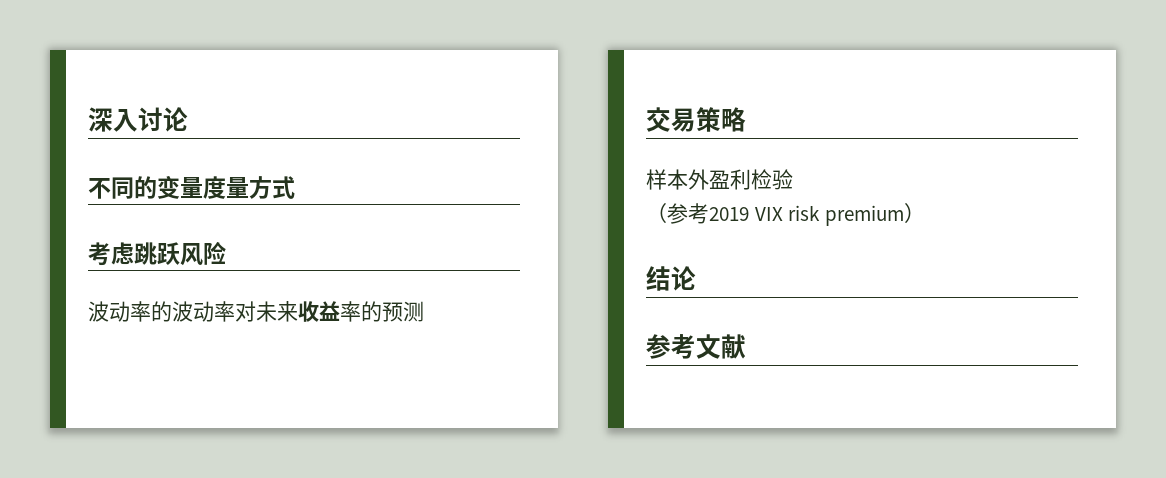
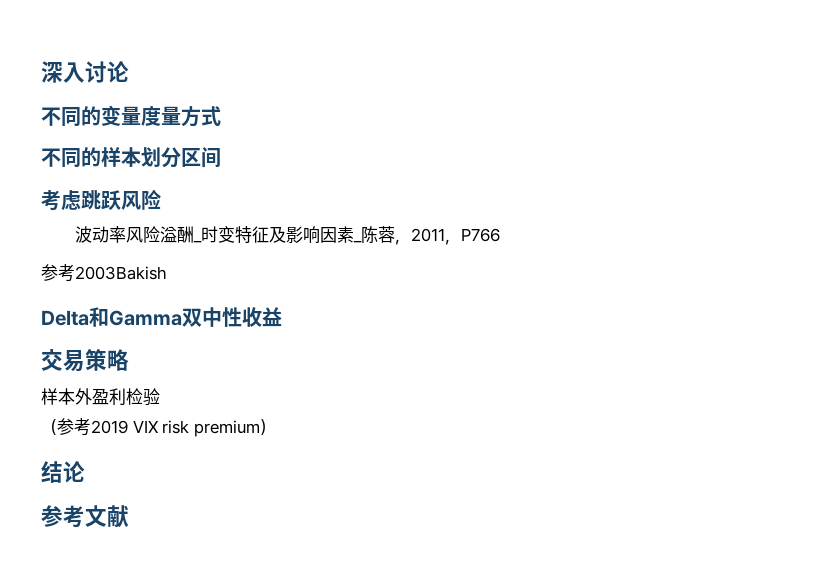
+ 不同的样本划分区间
- 波动率的波动率对未来收益率的预测
+ 波动率风险溢酬_时变特征及影响因素_陈蓉，2011，P766
+ 参考2003Bakish
+ Delta和Gamma双中性收益

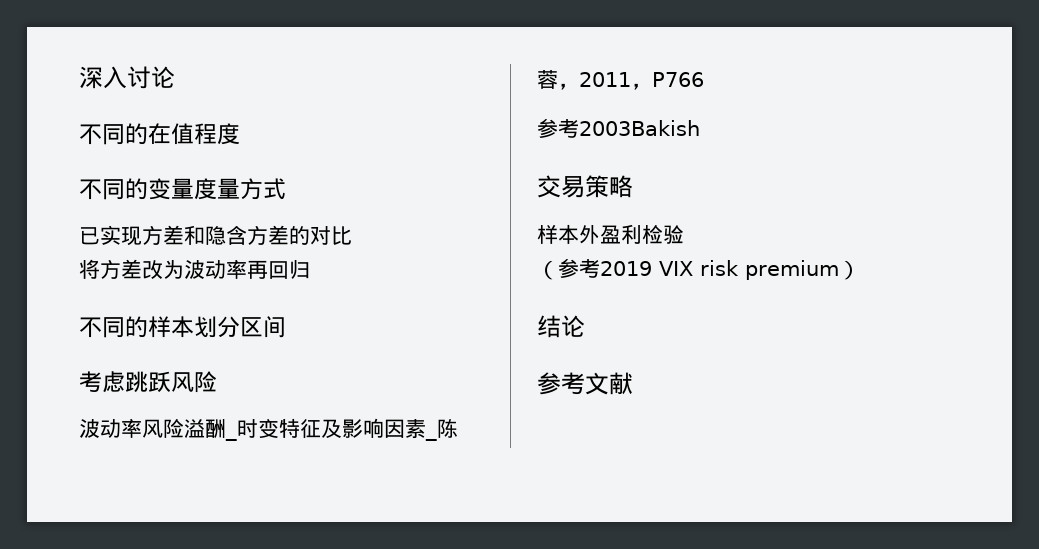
+ 不同的在值程度
+ 已实现方差和隐含方差的对比
+ 将方差改为波动率再回归
- Delta和Gamma双中性收益

